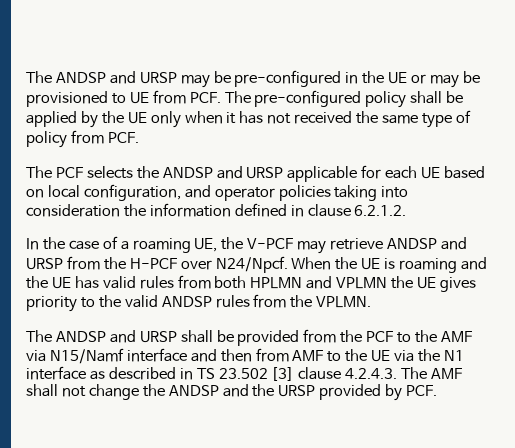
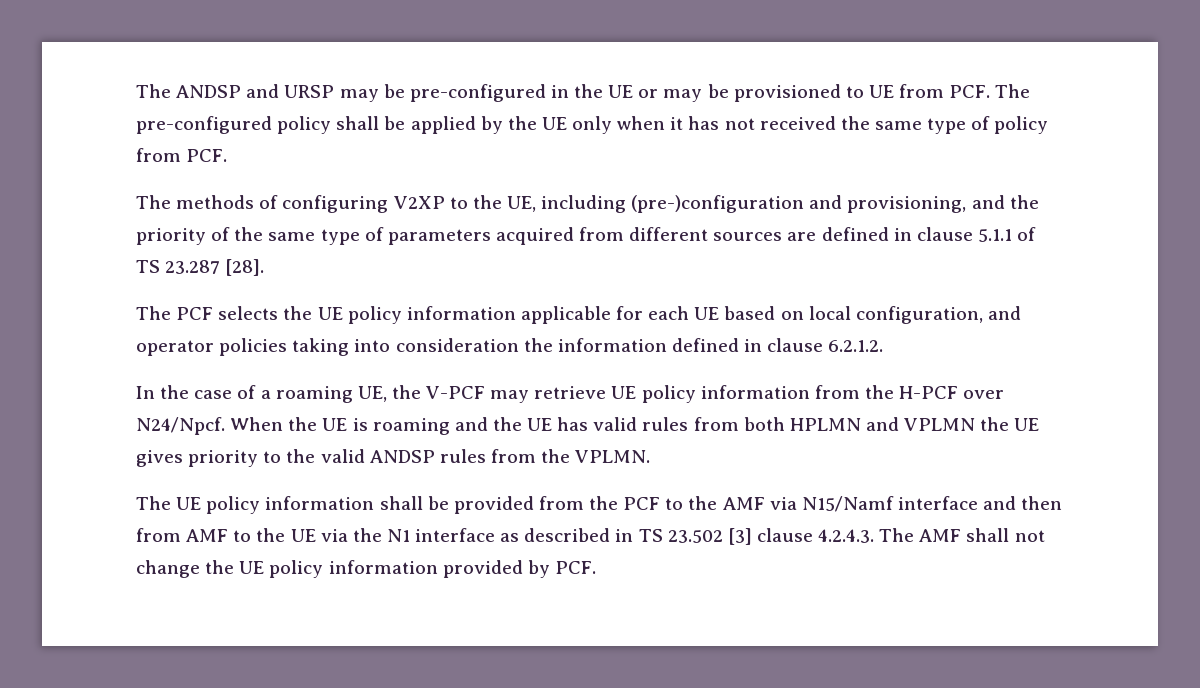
+ The methods of configuring V2XP to the UE, including (pre-)configuration and provisioning, and the priority of the same type of parameters acquired from different sources are defined in clause 5.1.1 of TS 23.287 [28].
- The PCF selects the ANDSP and URSP applicable for each UE based on local configuration, and operator policies taking into consideration the information defined in clause 6.2.1.2.
+ The PCF selects the UE policy information applicable for each UE based on local configuration, and operator policies taking into consideration the information defined in clause 6.2.1.2.
- In the case of a roaming UE, the V-PCF may retrieve ANDSP and URSP from the H-PCF over N24/Npcf.
+ In the case of a roaming UE, the V-PCF may retrieve UE policy information from the H-PCF over N24/Npcf.
- The ANDSP and URSP shall be provided from the PCF to the AMF via N15/Namf interface and then from AMF to the UE via the N1 interface as described in TS 23.502 [3] clause 4.2.4.3. The AMF shall not change the ANDSP and the URSP provided by PCF.
+ The UE policy information shall be provided from the PCF to the AMF via N15/Namf interface and then from AMF to the UE via the N1 interface as described in TS 23.502 [3] clause 4.2.4.3. The AMF shall not change the UE policy information provided by PCF.

